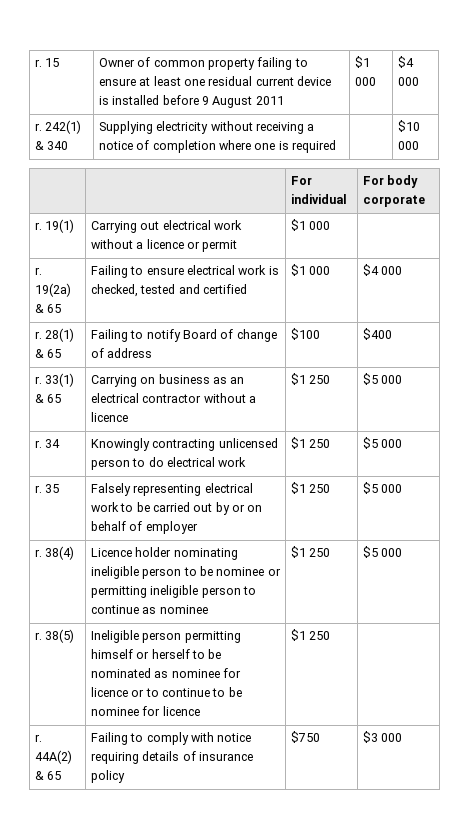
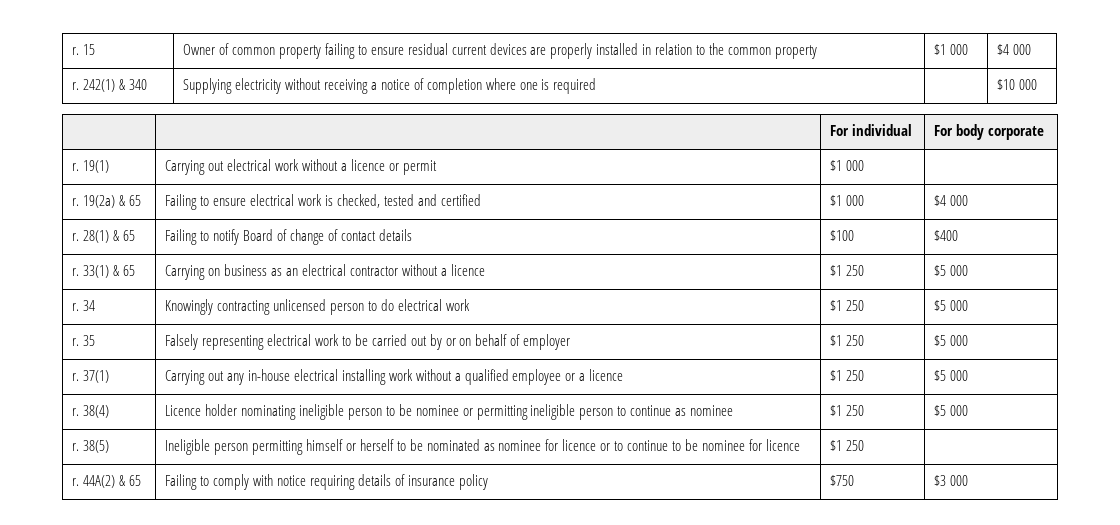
- r. 15 | Owner of common property failing to ensure at least one residual current device is installed before 9 August 2011 | $1 000 | $4 000
+ r. 15 | Owner of common property failing to ensure residual current devices are properly installed in relation to the common property | $1 000 | $4 000
- r. 28(1) & 65 | Failing to notify Board of change of address | $100 | $400
+ r. 28(1) & 65 | Failing to notify Board of change of contact details | $100 | $400
+ r. 37(1) | Carrying out any in-house electrical installing work without a qualified employee or a licence | $1 250 | $5 000

